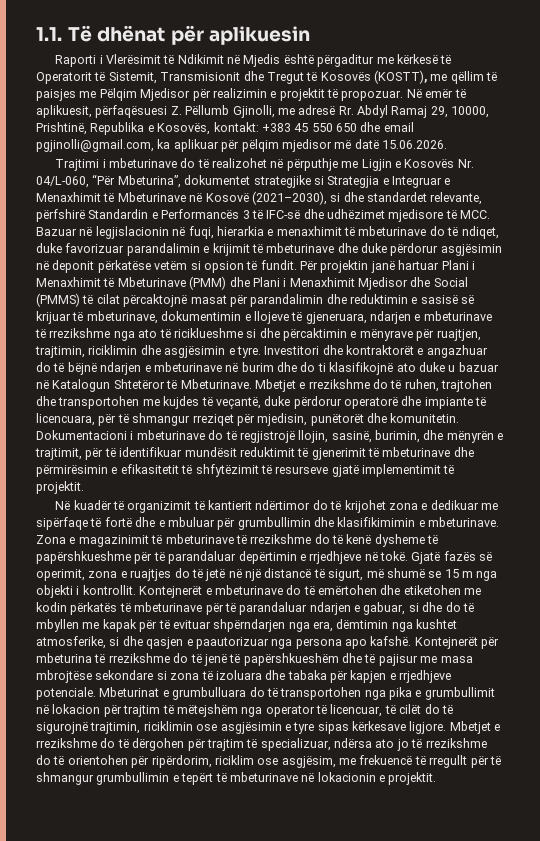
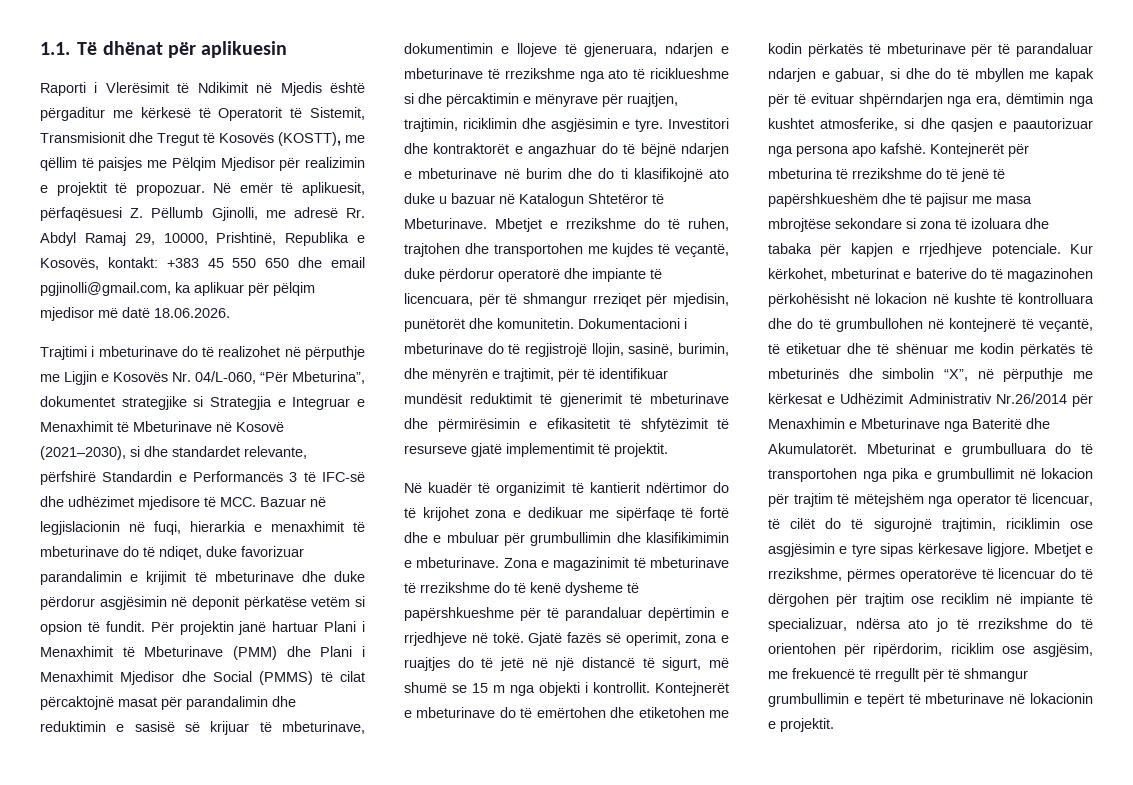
- Në emër të aplikuesit, përfaqësuesi Z. Pëllumb Gjinolli, me adresë Rr. Abdyl Ramaj 29, 10000, Prishtinë, Republika e Kosovës, kontakt: +383 45 550 650 dhe email pgjinolli@gmail.com, ka aplikuar për pëlqim mjedisor më datë 15.06.2026.
+ Në emër të aplikuesit, përfaqësuesi Z. Pëllumb Gjinolli, me adresë Rr. Abdyl Ramaj 29, 10000, Prishtinë, Republika e Kosovës, kontakt: +383 45 550 650 dhe email pgjinolli@gmail.com, ka aplikuar për pëlqim mjedisor më datë 18.06.2026.
+ Kur kërkohet, mbeturinat e baterive do të magazinohen përkohësisht në lokacion në kushte të kontrolluara dhe do të grumbullohen në kontejnerë të veçantë, të etiketuar dhe të shënuar me kodin përkatës të mbeturinës dhe simbolin “X”, në përputhje me kërkesat e Udhëzimit Administrativ Nr.26/2014 për Menaxhimin e Mbeturinave nga Bateritë dhe Akumulatorët.
- Mbetjet e rrezikshme do të dërgohen për trajtim të specializuar, ndërsa ato jo të rrezikshme do të orientohen për ripërdorim, riciklim ose asgjësim, me frekuencë të rregullt për të shmangur grumbullimin e tepërt të mbeturinave në lokacionin e projektit.
+ Mbetjet e rrezikshme, përmes operatorëve të licencuar do të dërgohen për trajtim ose reciklim në impiante të specializuar, ndërsa ato jo të rrezikshme do të orientohen për ripërdorim, riciklim ose asgjësim, me frekuencë të rregullt për të shmangur grumbullimin e tepërt të mbeturinave në lokacionin e projektit.

